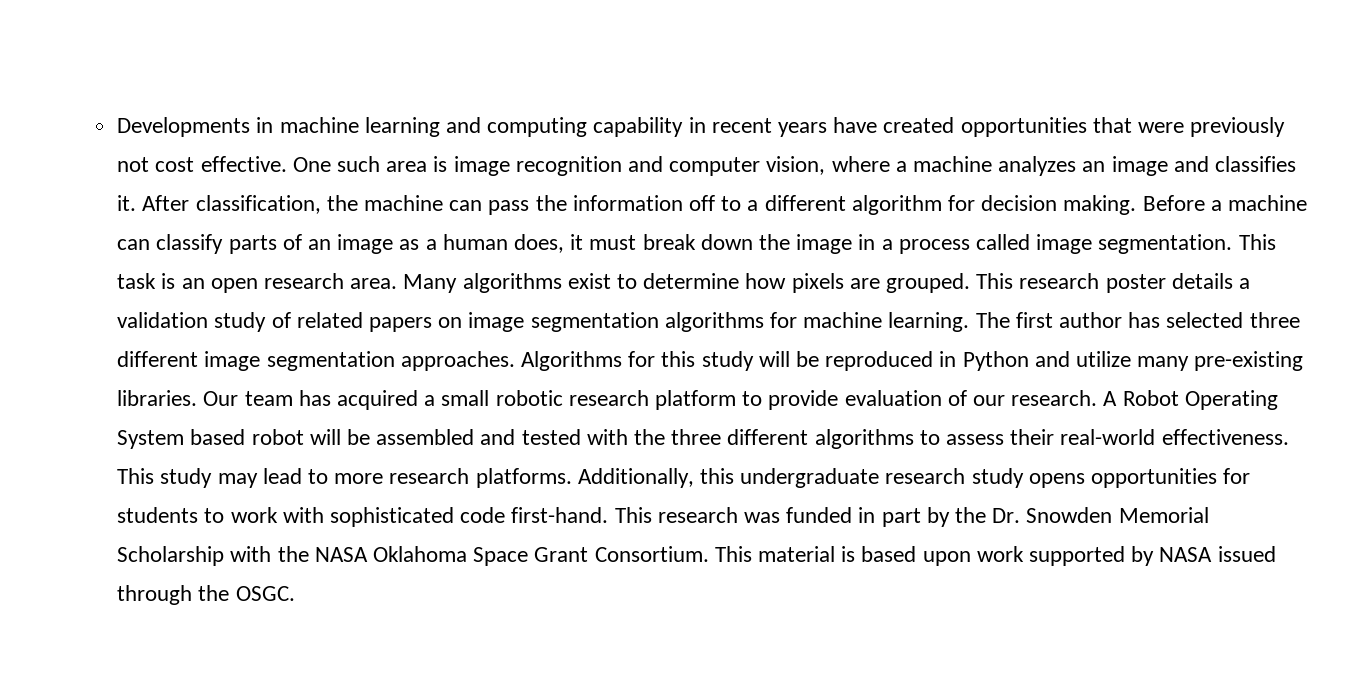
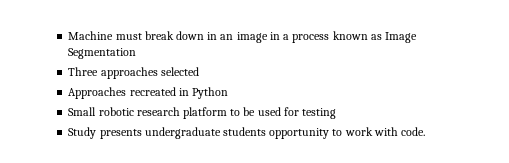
- Developments in machine learning and computing capability in recent years have created opportunities that were previously not cost effective. One such area is image recognition and computer vision, where a machine analyzes an image and classifies it. After classification, the machine can pass the information off to a different algorithm for decision making. Before a machine can classify parts of an image as a human does, it must break down the image in a process called image segmentation. This task is an open research area. Many algorithms exist to determine how pixels are grouped. This research poster details a validation study of related papers on image segmentation algorithms for machine learning. The first author has selected three different image segmentation approaches. Algorithms for this study will be reproduced in Python and utilize many pre-existing libraries. Our team has acquired a small robotic research platform to provide evaluation of our research. A Robot Operating System based robot will be assembled and tested with the three different algorithms to assess their real-world effectiveness. This study may lead to more research platforms. Additionally, this undergraduate research study opens opportunities for students to work with sophisticated code first-hand. This research was funded in part by the Dr. Snowden Memorial Scholarship with the NASA Oklahoma Space Grant Consortium. This material is based upon work supported by NASA issued through the OSGC.
+ Machine must break down in an image in a process known as Image Segmentation
+ Three approaches selected
+ Approaches recreated in Python
+ Small robotic research platform to be used for testing
+ Study presents undergraduate students opportunity to work with code.

